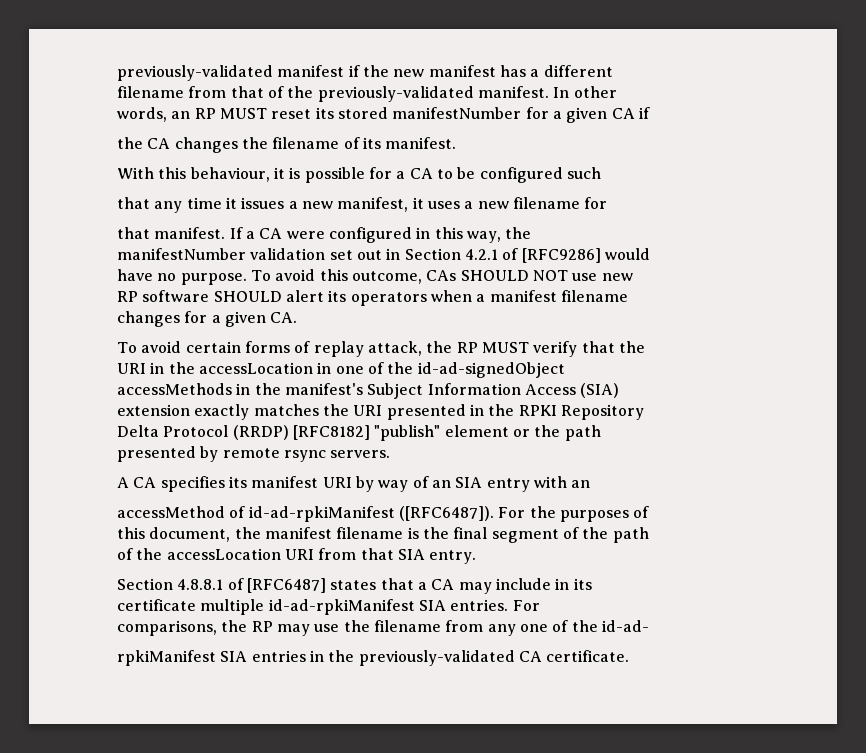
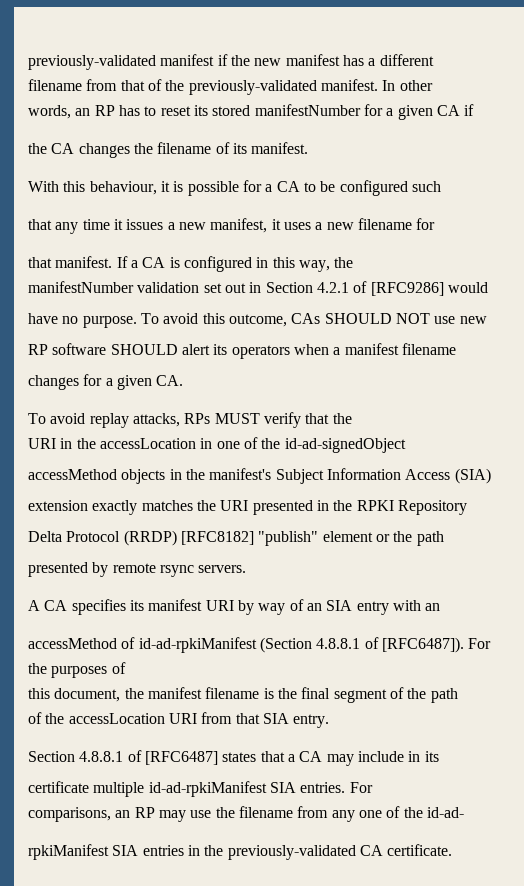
- words, an RP MUST reset its stored manifestNumber for a given CA if
+ words, an RP has to reset its stored manifestNumber for a given CA if
- If a CA were configured in this way, the
+ If a CA is configured in this way, the
- To avoid certain forms of replay attack, the RP MUST verify that the
+ To avoid replay attacks, RPs MUST verify that the
- accessMethods in the manifest's Subject Information Access (SIA)
+ accessMethod objects in the manifest's Subject Information Access (SIA)
- accessMethod of id-ad-rpkiManifest ([RFC6487]).
+ accessMethod of id-ad-rpkiManifest (Section 4.8.8.1 of [RFC6487]).
- comparisons, the RP may use the filename from any one of the id-ad-
+ comparisons, an RP may use the filename from any one of the id-ad-

